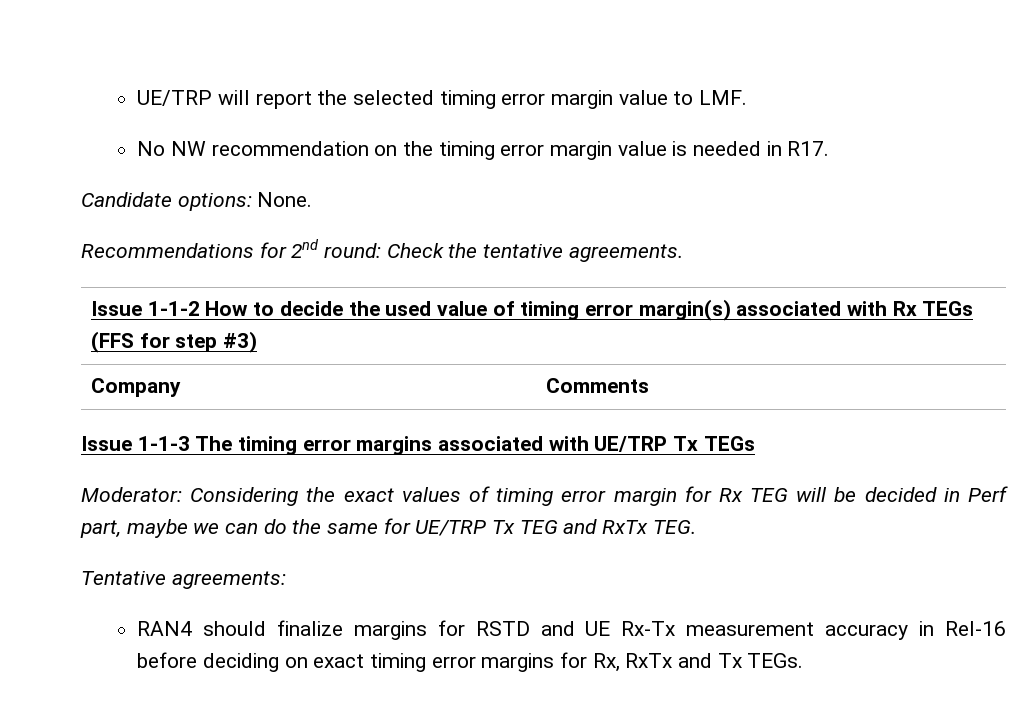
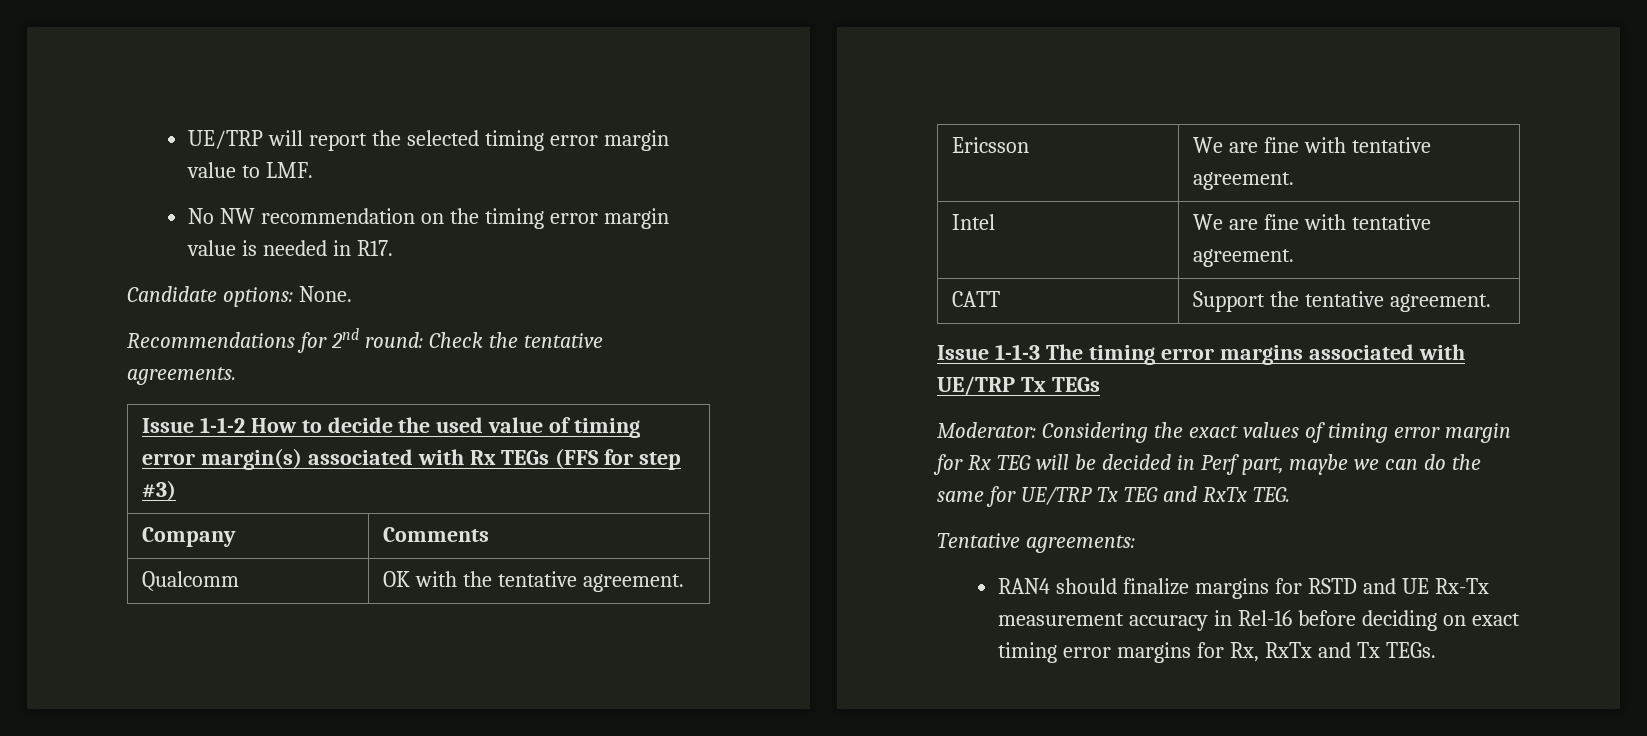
+ Qualcomm | OK with the tentative agreement.
+ Ericsson | We are fine with tentative agreement.
+ Intel | We are fine with tentative agreement.
+ CATT | Support the tentative agreement.

